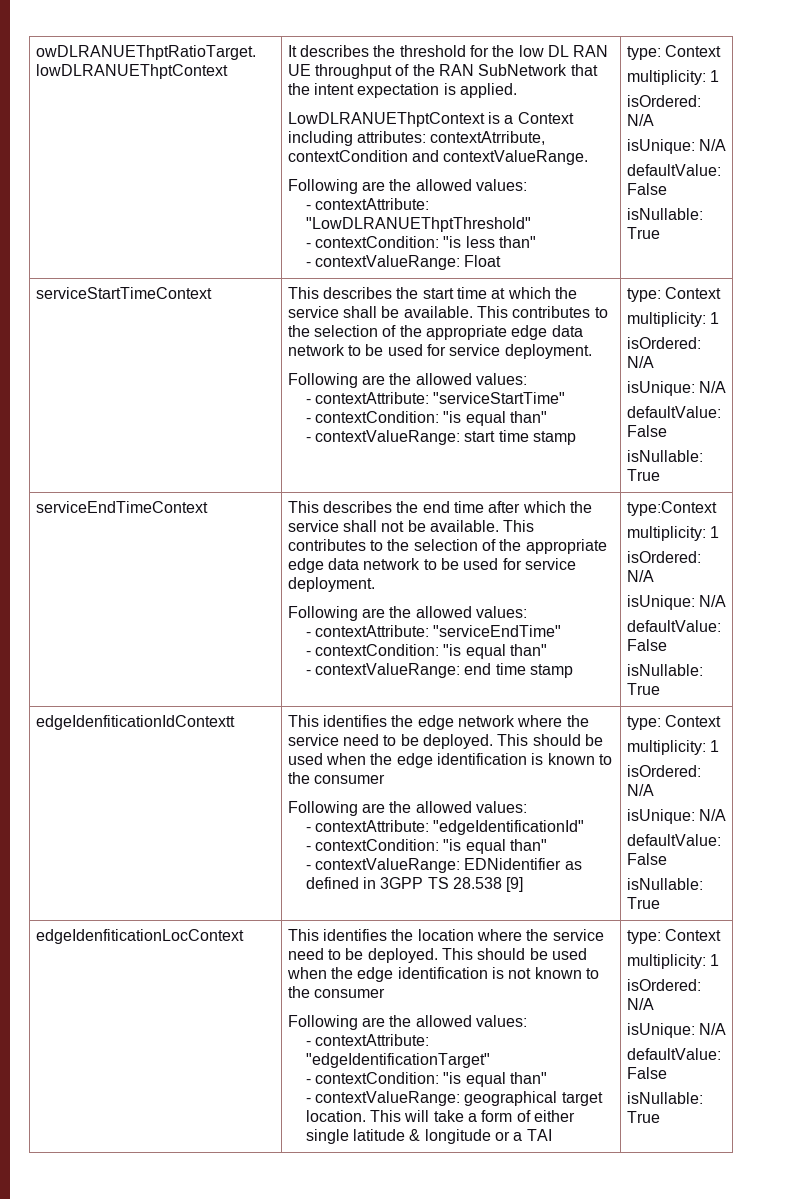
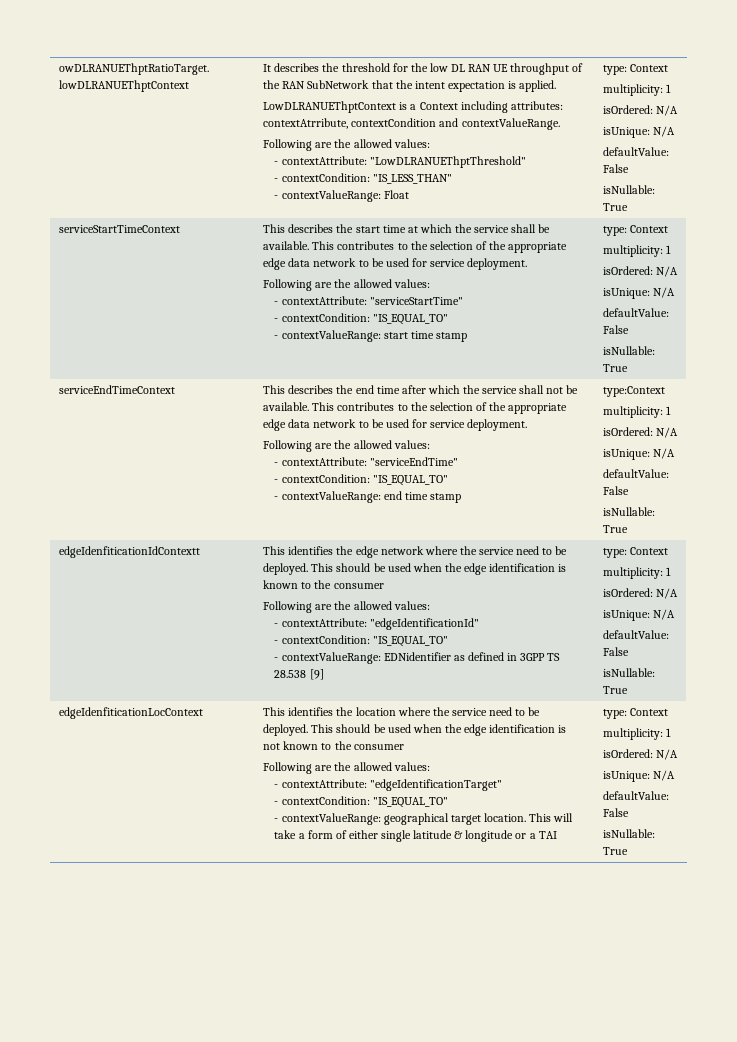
- - contextCondition: "is less than"
+ - contextCondition: "IS_LESS_THAN"
  - contextAttribute: "serviceStartTime"
- - contextCondition: "is equal than"
+ - contextCondition: "IS_EQUAL_TO"
  - contextAttribute: "serviceEndTime"
- - contextCondition: "is equal than"
+ - contextCondition: "IS_EQUAL_TO"
  - contextAttribute: "edgeIdentificationId"
- - contextCondition: "is equal than"
+ - contextCondition: "IS_EQUAL_TO"
  - contextAttribute: "edgeIdentificationTarget"
- - contextCondition: "is equal than"
+ - contextCondition: "IS_EQUAL_TO"

